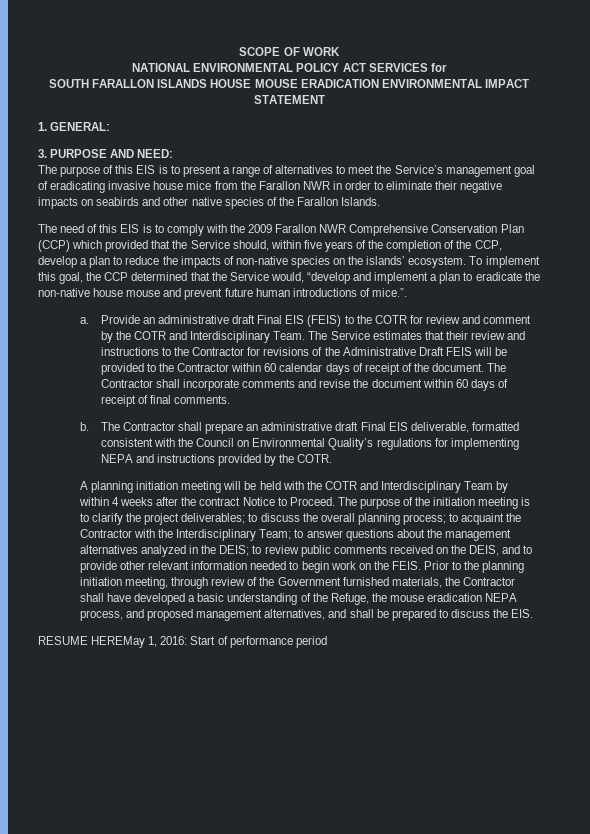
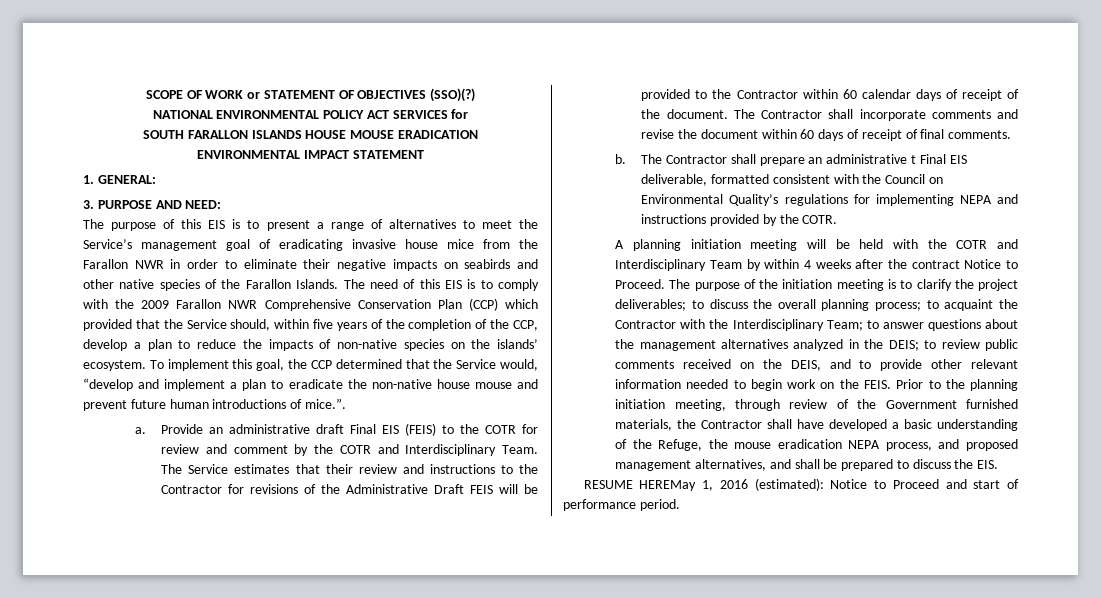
- SCOPE OF WORK
+ SCOPE OF WORK or STATEMENT OF OBJECTIVES (SSO)(?)
- SOUTH FARALLON ISLANDS HOUSE MOUSE ERADICATION ENVIRONMENTAL IMPACT STATEMENT
+ SOUTH FARALLON ISLANDS HOUSE MOUSE ERADICATION
+ ENVIRONMENTAL IMPACT STATEMENT
- The purpose of this EIS is to present a range of alternatives to meet the Service’s management goal of eradicating invasive house mice from the Farallon NWR in order to eliminate their negative impacts on seabirds and other native species of the Farallon Islands.
- The need of this EIS is to comply with the 2009 Farallon NWR Comprehensive Conservation Plan (CCP) which provided that the Service should, within five years of the completion of the CCP, develop a plan to reduce the impacts of non-native species on the islands’ ecosystem.
+ The purpose of this EIS is to present a range of alternatives to meet the Service’s management goal of eradicating invasive house mice from the Farallon NWR in order to eliminate their negative impacts on seabirds and other native species of the Farallon Islands. The need of this EIS is to comply with the 2009 Farallon NWR Comprehensive Conservation Plan (CCP) which provided that the Service should, within five years of the completion of the CCP, develop a plan to reduce the impacts of non-native species on the islands’ ecosystem.
- The Contractor shall prepare an administrative draft Final EIS deliverable, formatted consistent with the Council on Environmental Quality’s regulations for implementing NEPA and instructions provided by the COTR.
+ The Contractor shall prepare an administrative t Final EIS deliverable, formatted consistent with the Council on Environmental Quality’s regulations for implementing NEPA and instructions provided by the COTR.
- RESUME HEREMay 1, 2016: Start of performance period
+ RESUME HEREMay 1, 2016 (estimated): Notice to Proceed and start of performance period.

